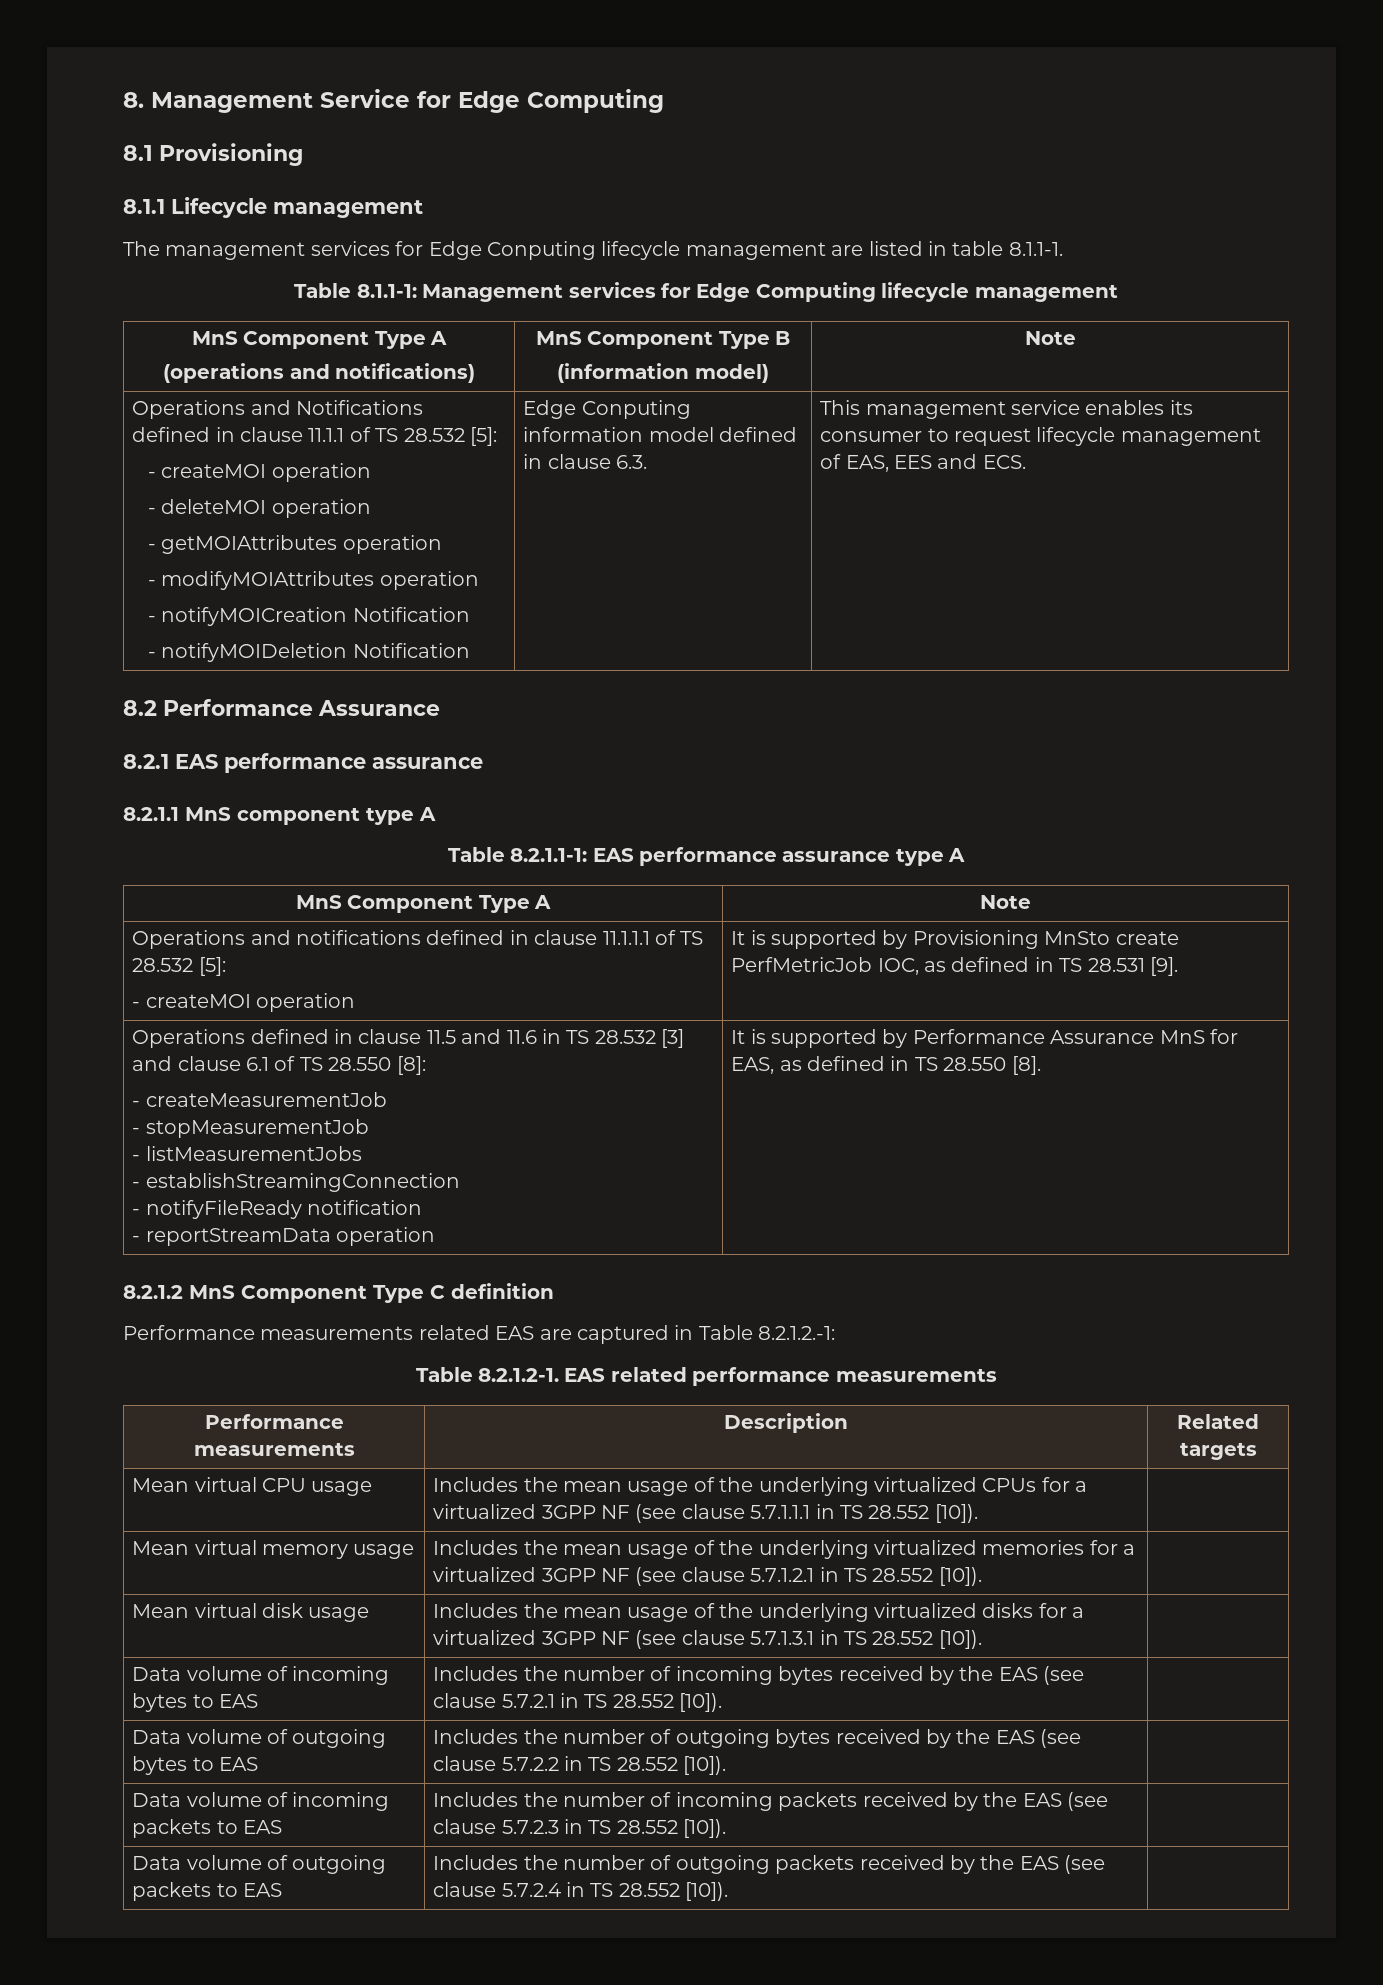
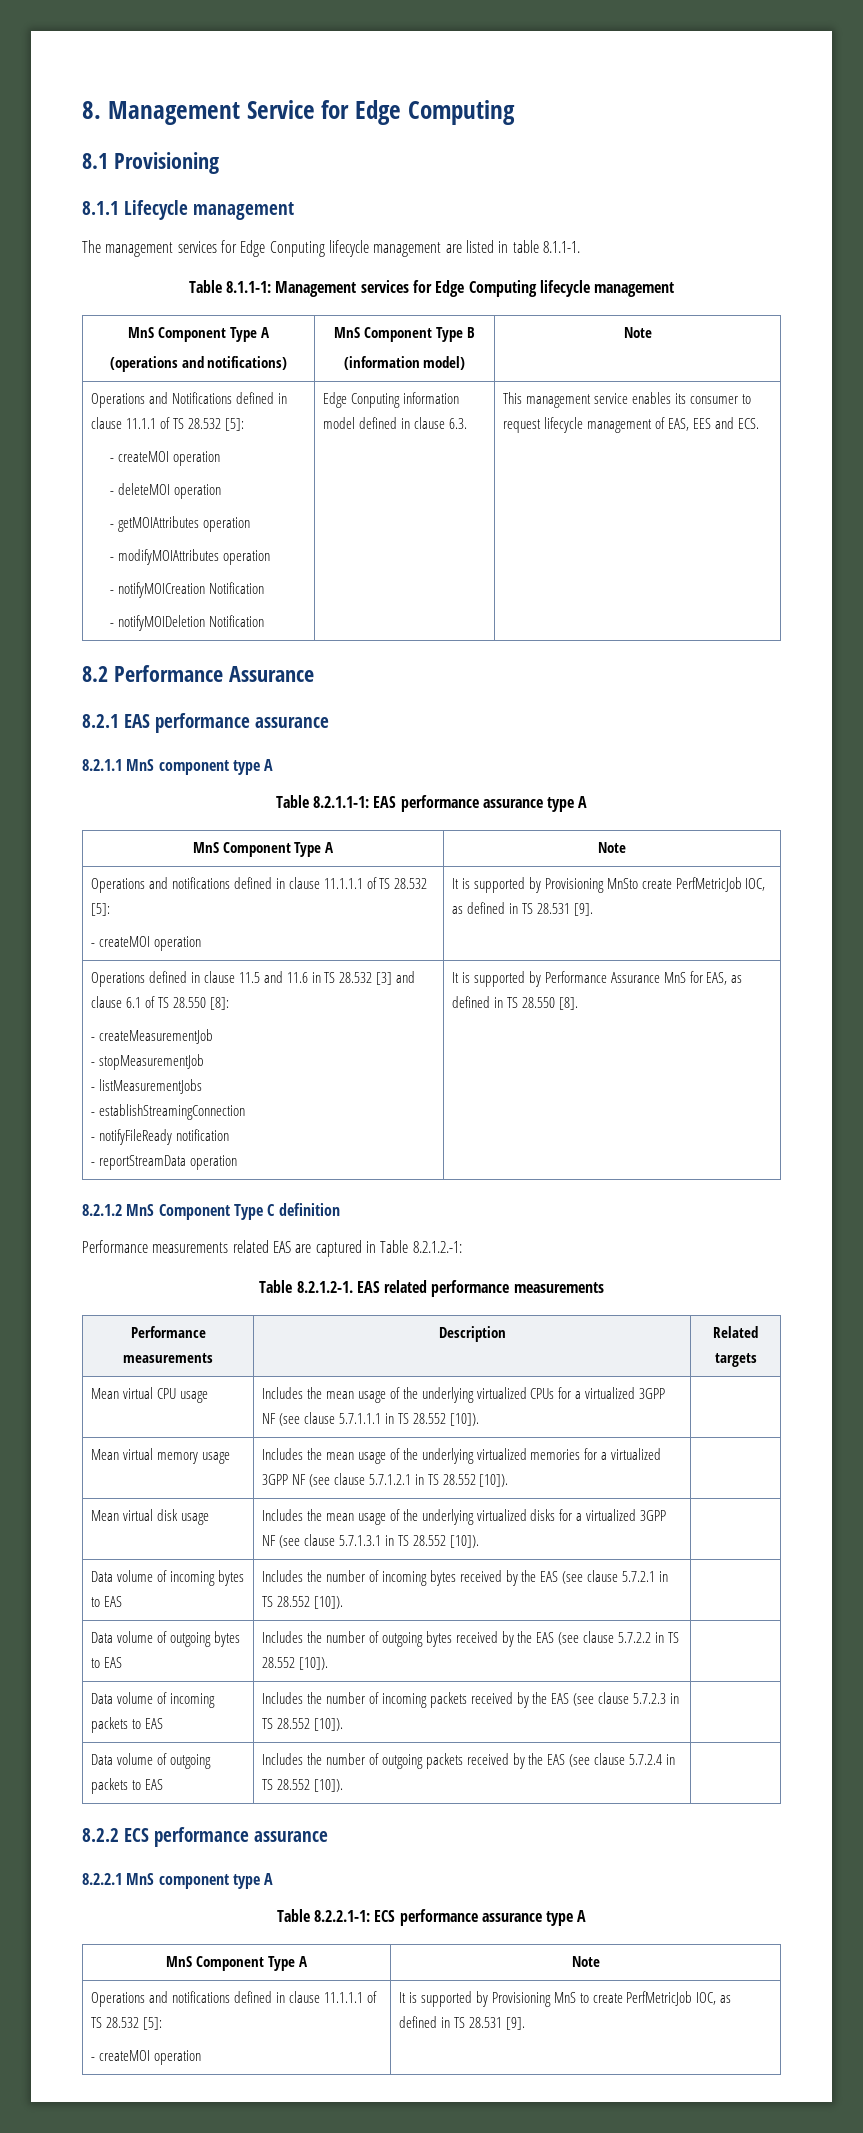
+ 8.2.2 ECS performance assurance
+ 8.2.2.1 MnS component type A
+ Table 8.2.2.1-1: ECS performance assurance type A
+ MnS Component Type A | Note
+ Operations and notifications defined in clause 11.1.1.1 of TS 28.532 [5]:
+ - createMOI operation | It is supported by Provisioning MnS to create PerfMetricJob IOC, as defined in TS 28.531 [9].

